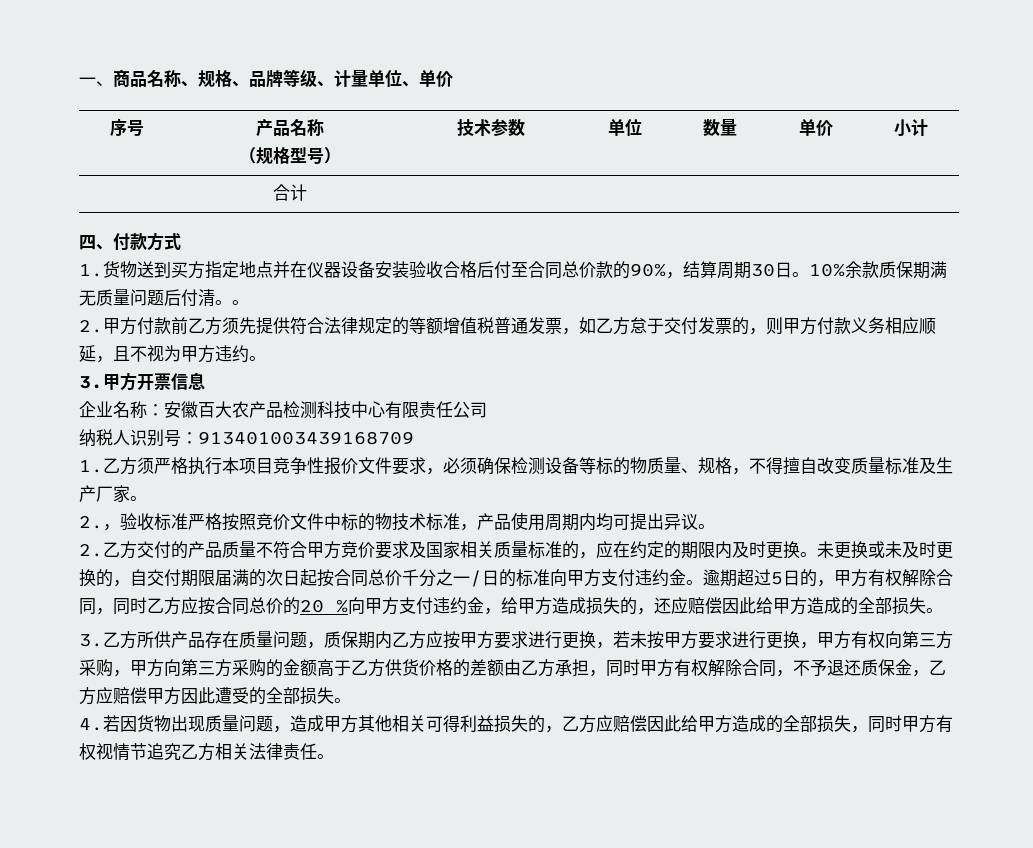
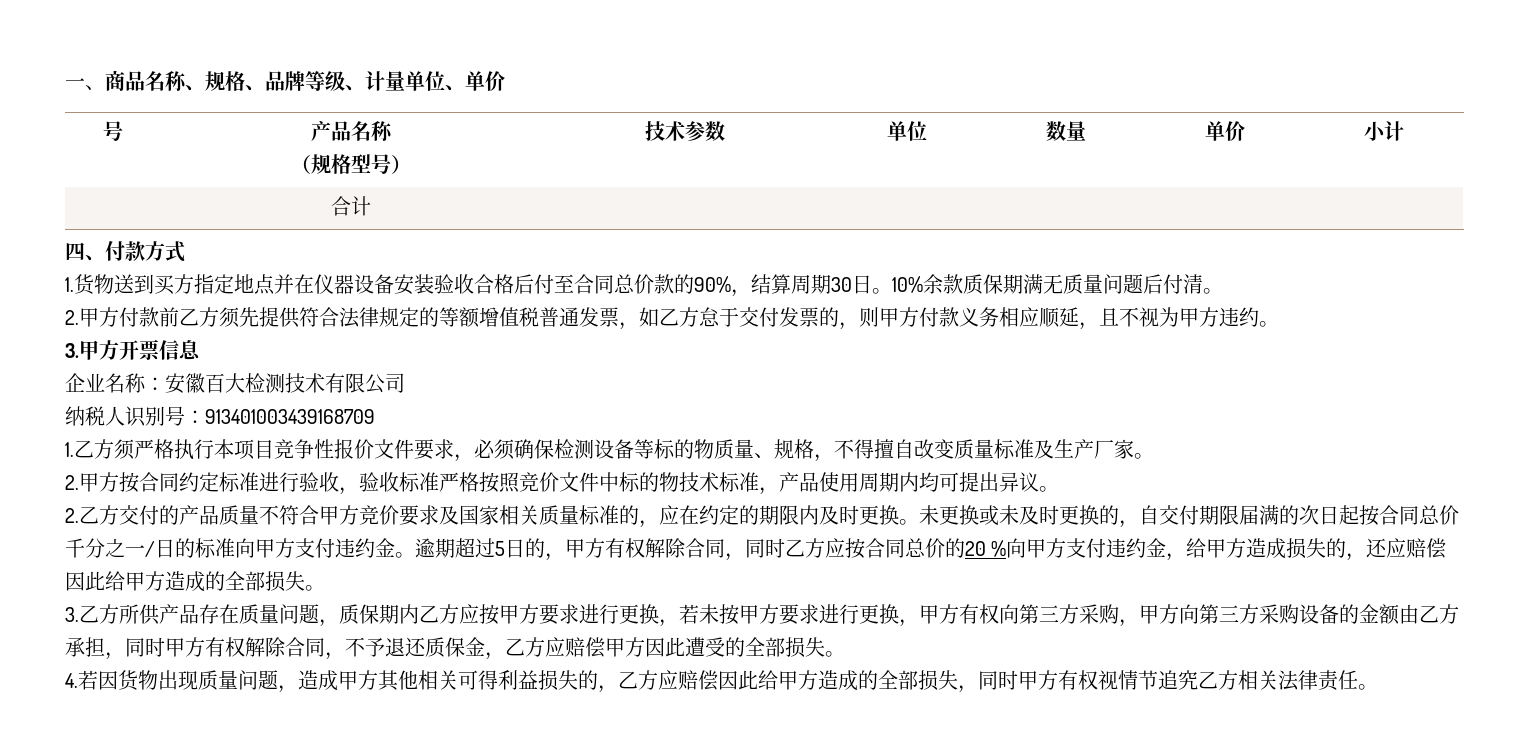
- 序号 | 产品名称
+ 号 | 产品名称
- 10%余款质保期满无质量问题后付清。。
+ 10%余款质保期满无质量问题后付清。
- 企业名称：安徽百大农产品检测科技中心有限责任公司
+ 企业名称：安徽百大检测技术有限公司
- 2.，验收标准严格按照竞价文件中标的物技术标准，产品使用周期内均可提出异议。
+ 2.甲方按合同约定标准进行验收，验收标准严格按照竞价文件中标的物技术标准，产品使用周期内均可提出异议。
- 3.乙方所供产品存在质量问题，质保期内乙方应按甲方要求进行更换，若未按甲方要求进行更换，甲方有权向第三方采购，甲方向第三方采购的金额高于乙方供货价格的差额由乙方承担，同时甲方有权解除合同，不予退还质保金，乙方应赔偿甲方因此遭受的全部损失。
+ 3.乙方所供产品存在质量问题，质保期内乙方应按甲方要求进行更换，若未按甲方要求进行更换，甲方有权向第三方采购，甲方向第三方采购设备的金额由乙方承担，同时甲方有权解除合同，不予退还质保金，乙方应赔偿甲方因此遭受的全部损失。

